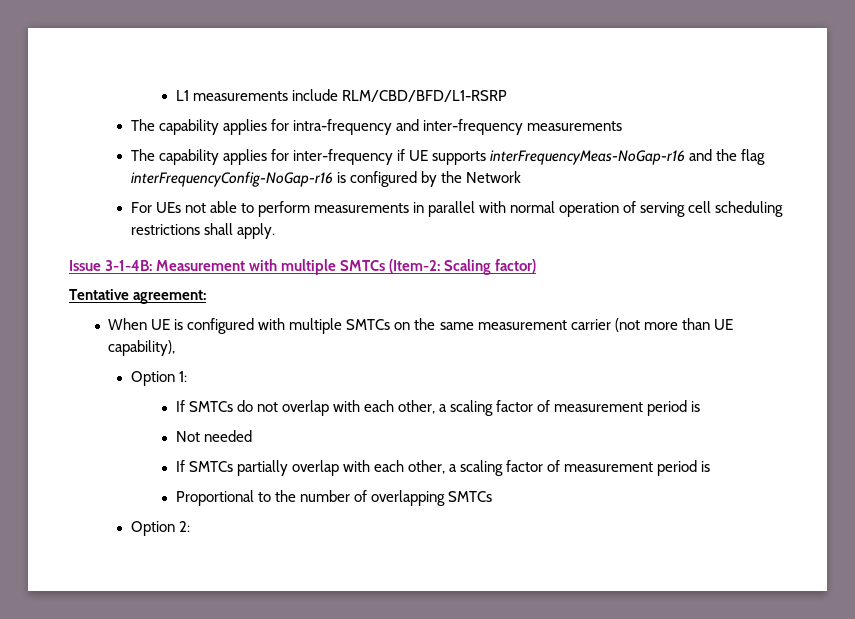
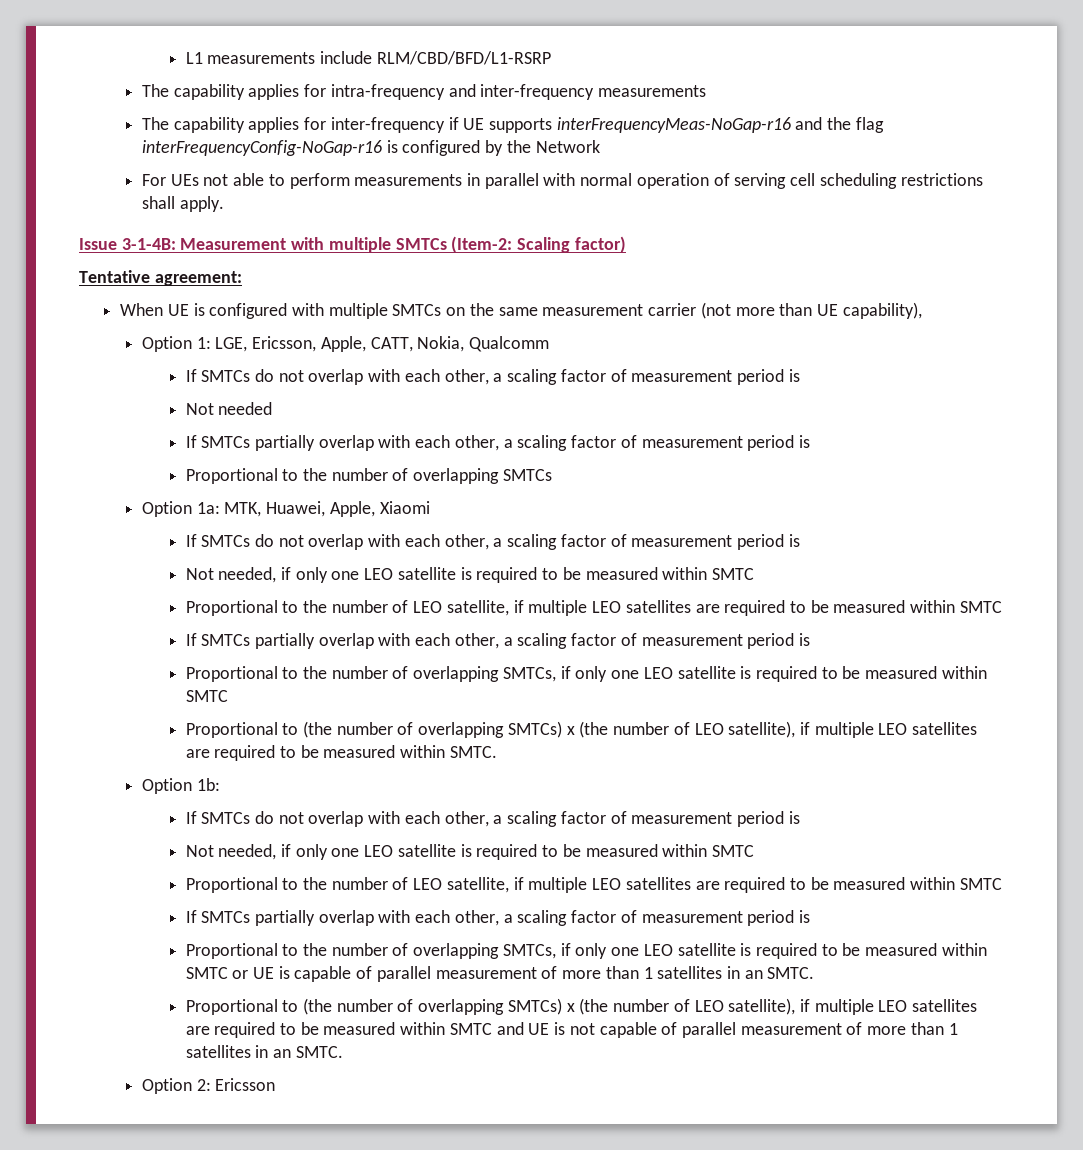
- Option 1:
+ Option 1: LGE, Ericsson, Apple, CATT, Nokia, Qualcomm
+ Option 1a: MTK, Huawei, Apple, Xiaomi
+ If SMTCs do not overlap with each other, a scaling factor of measurement period is
+ Not needed, if only one LEO satellite is required to be measured within SMTC
+ Proportional to the number of LEO satellite, if multiple LEO satellites are required to be measured within SMTC
+ If SMTCs partially overlap with each other, a scaling factor of measurement period is
+ Proportional to the number of overlapping SMTCs, if only one LEO satellite is required to be measured within SMTC
+ Proportional to (the number of overlapping SMTCs) x (the number of LEO satellite), if multiple LEO satellites are required to be measured within SMTC.
+ Option 1b:
+ If SMTCs do not overlap with each other, a scaling factor of measurement period is
+ Not needed, if only one LEO satellite is required to be measured within SMTC
+ Proportional to the number of LEO satellite, if multiple LEO satellites are required to be measured within SMTC
+ If SMTCs partially overlap with each other, a scaling factor of measurement period is
+ Proportional to the number of overlapping SMTCs, if only one LEO satellite is required to be measured within SMTC or UE is capable of parallel measurement of more than 1 satellites in an SMTC.
+ Proportional to (the number of overlapping SMTCs) x (the number of LEO satellite), if multiple LEO satellites are required to be measured within SMTC and UE is not capable of parallel measurement of more than 1 satellites in an SMTC.
- Option 2:
+ Option 2: Ericsson

